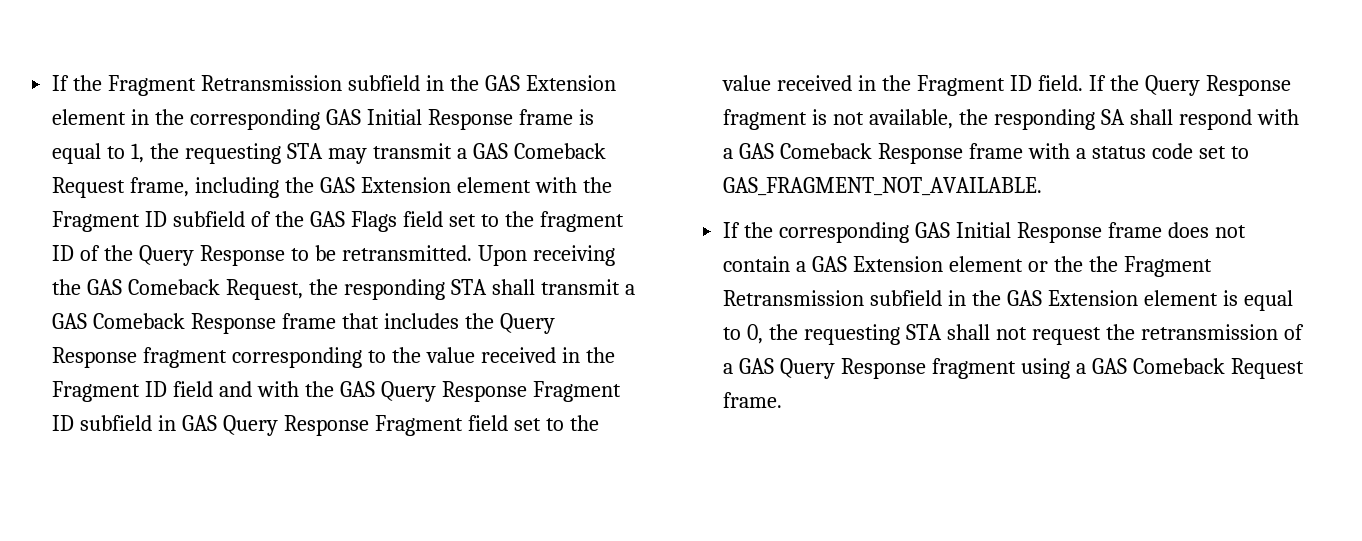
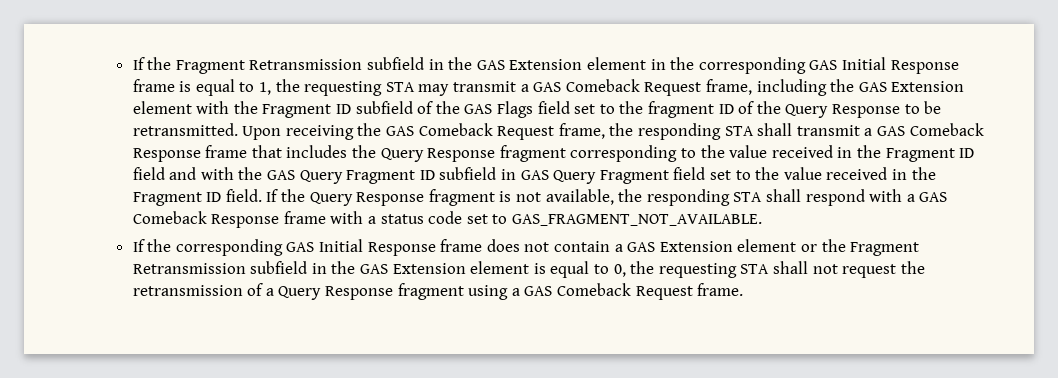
- Upon receiving the GAS Comeback Request, the responding STA shall transmit a GAS Comeback Response frame that includes the Query Response fragment corresponding to the value received in the Fragment ID field and with the GAS Query Response Fragment ID subfield in GAS Query Response Fragment field set to the value received in the Fragment ID field.
+ Upon receiving the GAS Comeback Request frame, the responding STA shall transmit a GAS Comeback Response frame that includes the Query Response fragment corresponding to the value received in the Fragment ID field and with the GAS Query Fragment ID subfield in GAS Query Fragment field set to the value received in the Fragment ID field.
- If the Query Response fragment is not available, the responding SA shall respond with a GAS Comeback Response frame with a status code set to GAS_FRAGMENT_NOT_AVAILABLE.
+ If the Query Response fragment is not available, the responding STA shall respond with a GAS Comeback Response frame with a status code set to GAS_FRAGMENT_NOT_AVAILABLE.
- If the corresponding GAS Initial Response frame does not contain a GAS Extension element or the the Fragment Retransmission subfield in the GAS Extension element is equal to 0, the requesting STA shall not request the retransmission of a GAS Query Response fragment using a GAS Comeback Request frame.
+ If the corresponding GAS Initial Response frame does not contain a GAS Extension element or the Fragment Retransmission subfield in the GAS Extension element is equal to 0, the requesting STA shall not request the retransmission of a Query Response fragment using a GAS Comeback Request frame.

